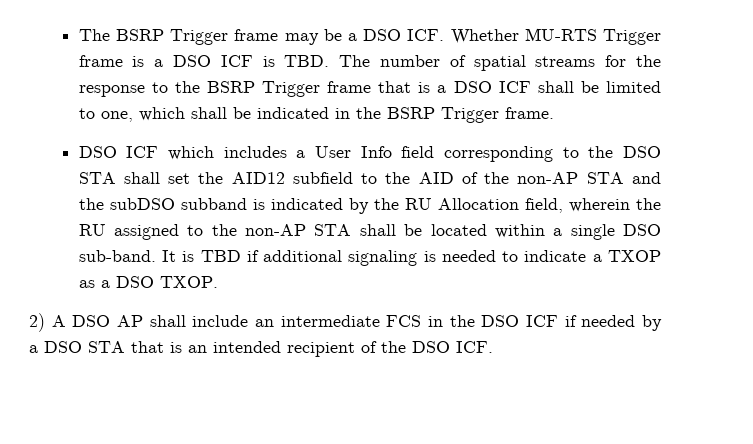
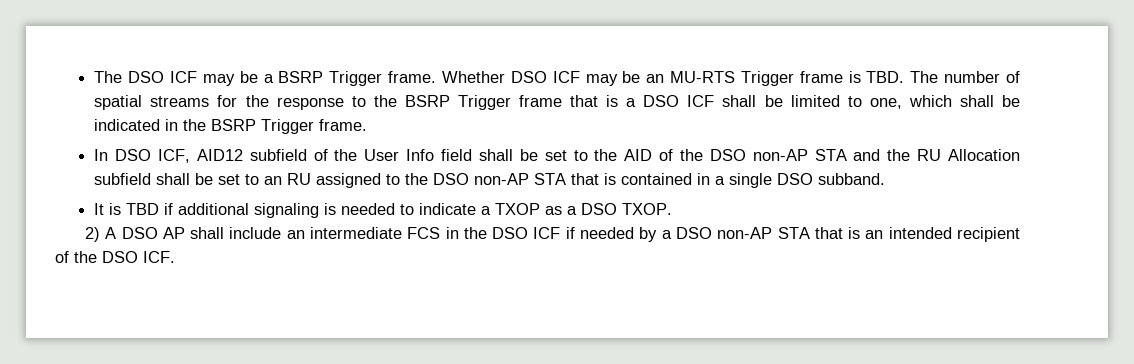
- The BSRP Trigger frame may be a DSO ICF. Whether MU-RTS Trigger frame is a DSO ICF is TBD. The number of spatial streams for the response to the BSRP Trigger frame that is a DSO ICF shall be limited to one, which shall be indicated in the BSRP Trigger frame.
+ The DSO ICF may be a BSRP Trigger frame. Whether DSO ICF may be an MU-RTS Trigger frame is TBD. The number of spatial streams for the response to the BSRP Trigger frame that is a DSO ICF shall be limited to one, which shall be indicated in the BSRP Trigger frame.
- DSO ICF which includes a User Info field corresponding to the DSO STA shall set the AID12 subfield to the AID of the non-AP STA and the subDSO subband is indicated by the RU Allocation field, wherein the RU assigned to the non-AP STA shall be located within a single DSO sub-band. It is TBD if additional signaling is needed to indicate a TXOP as a DSO TXOP.
+ In DSO ICF, AID12 subfield of the User Info field shall be set to the AID of the DSO non-AP STA and the RU Allocation subfield shall be set to an RU assigned to the DSO non-AP STA that is contained in a single DSO subband.
+ It is TBD if additional signaling is needed to indicate a TXOP as a DSO TXOP.
- 2) A DSO AP shall include an intermediate FCS in the DSO ICF if needed by a DSO STA that is an intended recipient of the DSO ICF.
+ 2) A DSO AP shall include an intermediate FCS in the DSO ICF if needed by a DSO non-AP STA that is an intended recipient of the DSO ICF.

